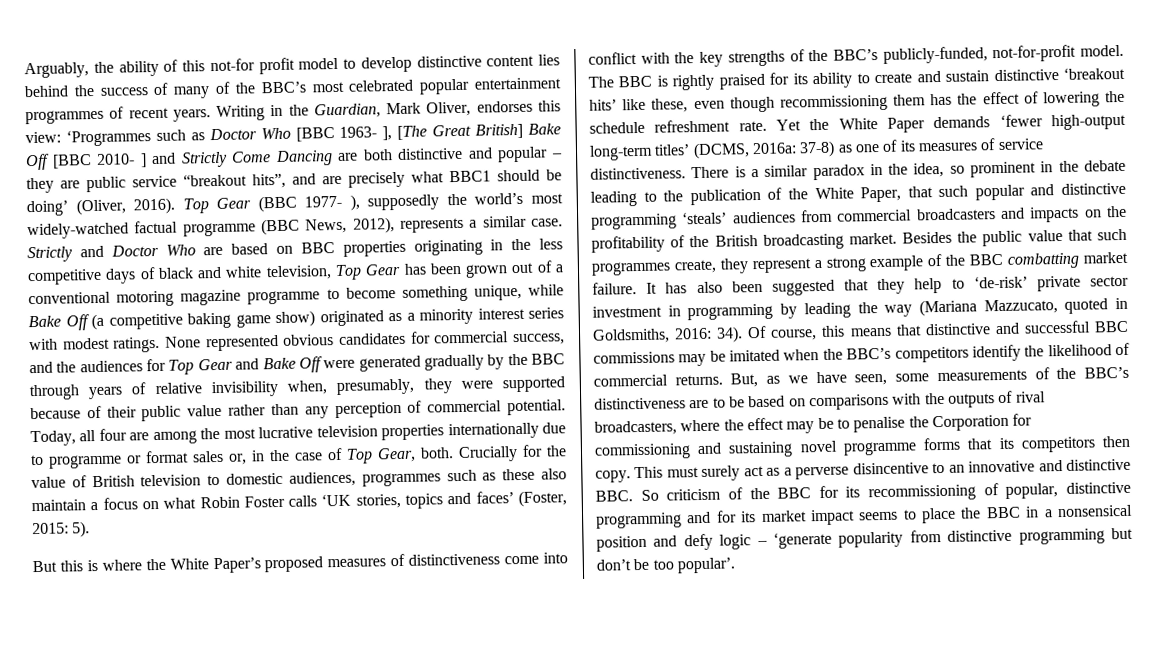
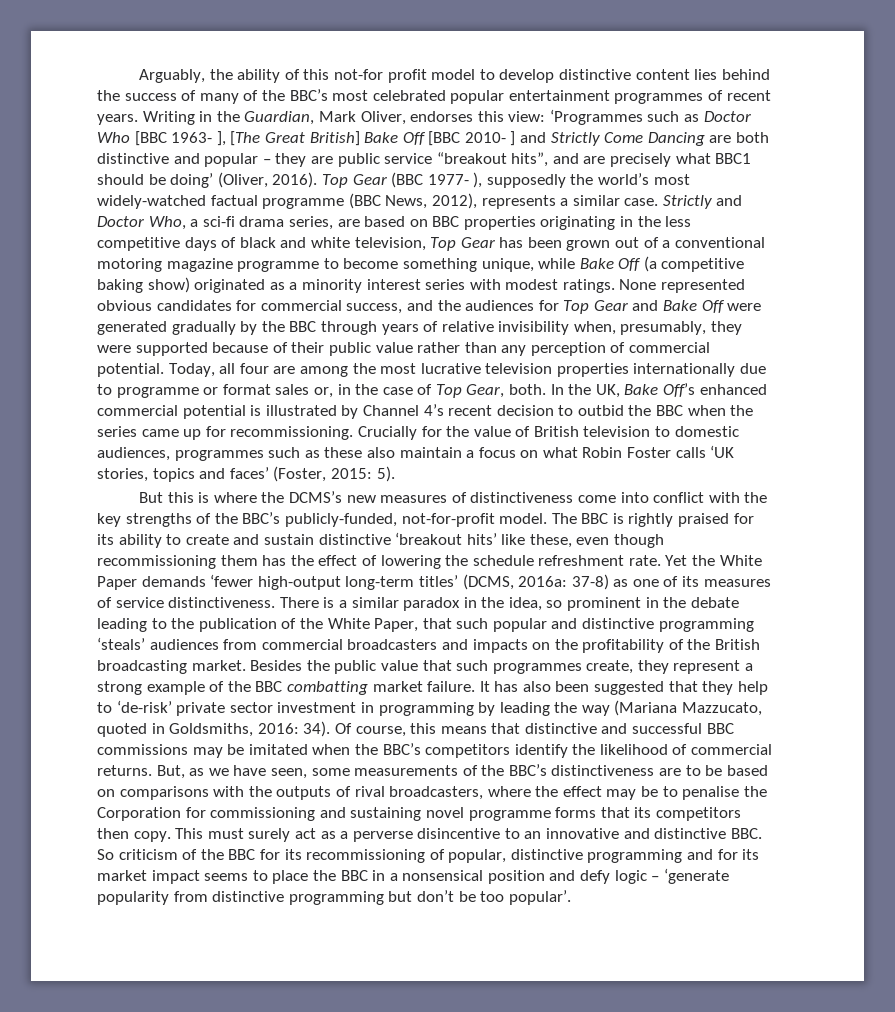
- Strictly and Doctor Who are based on BBC properties originating in the less competitive days of black and white television, Top Gear has been grown out of a conventional motoring magazine programme to become something unique, while Bake Off (a competitive baking game show) originated as a minority interest series with modest ratings.
+ Strictly and Doctor Who, a sci-fi drama series, are based on BBC properties originating in the less competitive days of black and white television, Top Gear has been grown out of a conventional motoring magazine programme to become something unique, while Bake Off (a competitive baking show) originated as a minority interest series with modest ratings.
+ In the UK, Bake Off’s enhanced commercial potential is illustrated by Channel 4’s recent decision to outbid the BBC when the series came up for recommissioning.
- But this is where the White Paper’s proposed measures of distinctiveness come into conflict with the key strengths of the BBC’s publicly-funded, not-for-profit model.
+ But this is where the DCMS’s new measures of distinctiveness come into conflict with the key strengths of the BBC’s publicly-funded, not-for-profit model.

